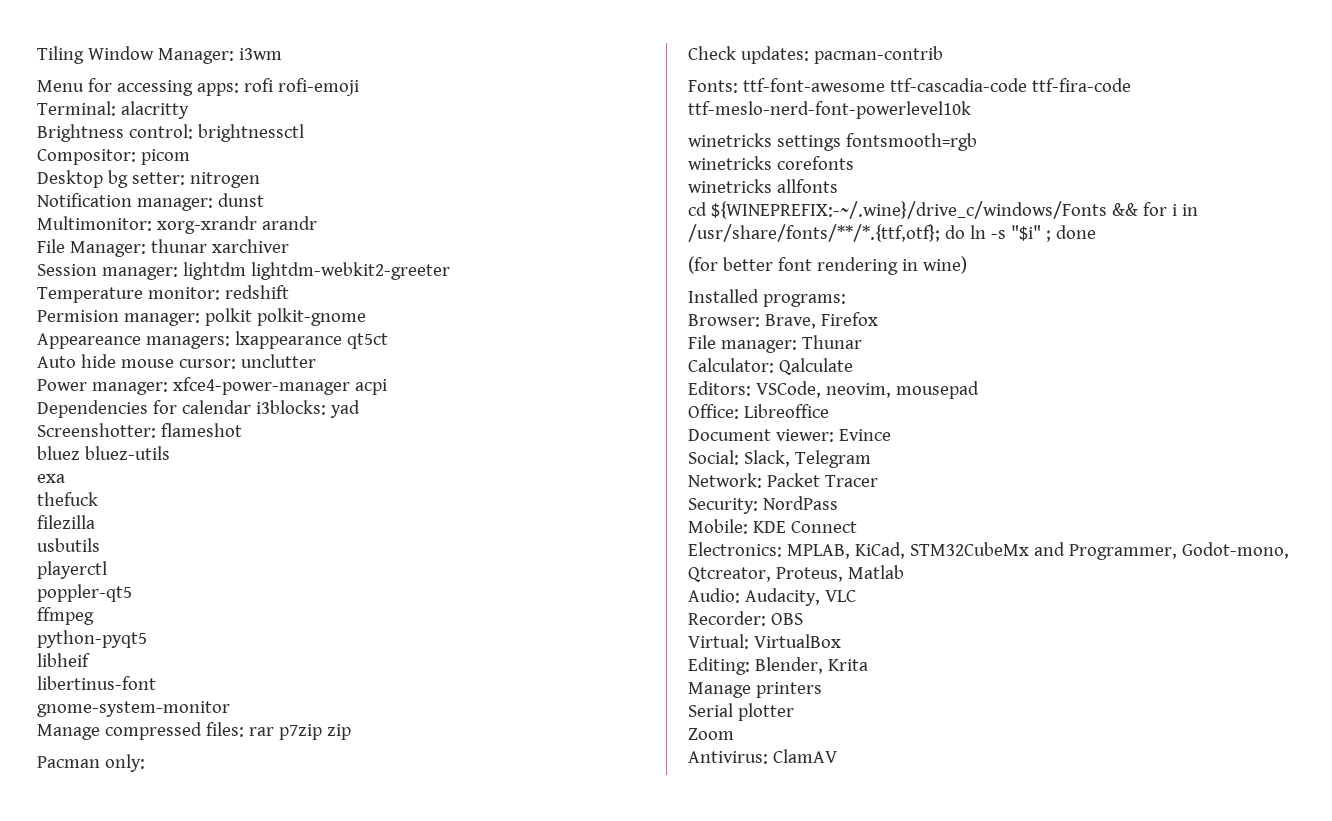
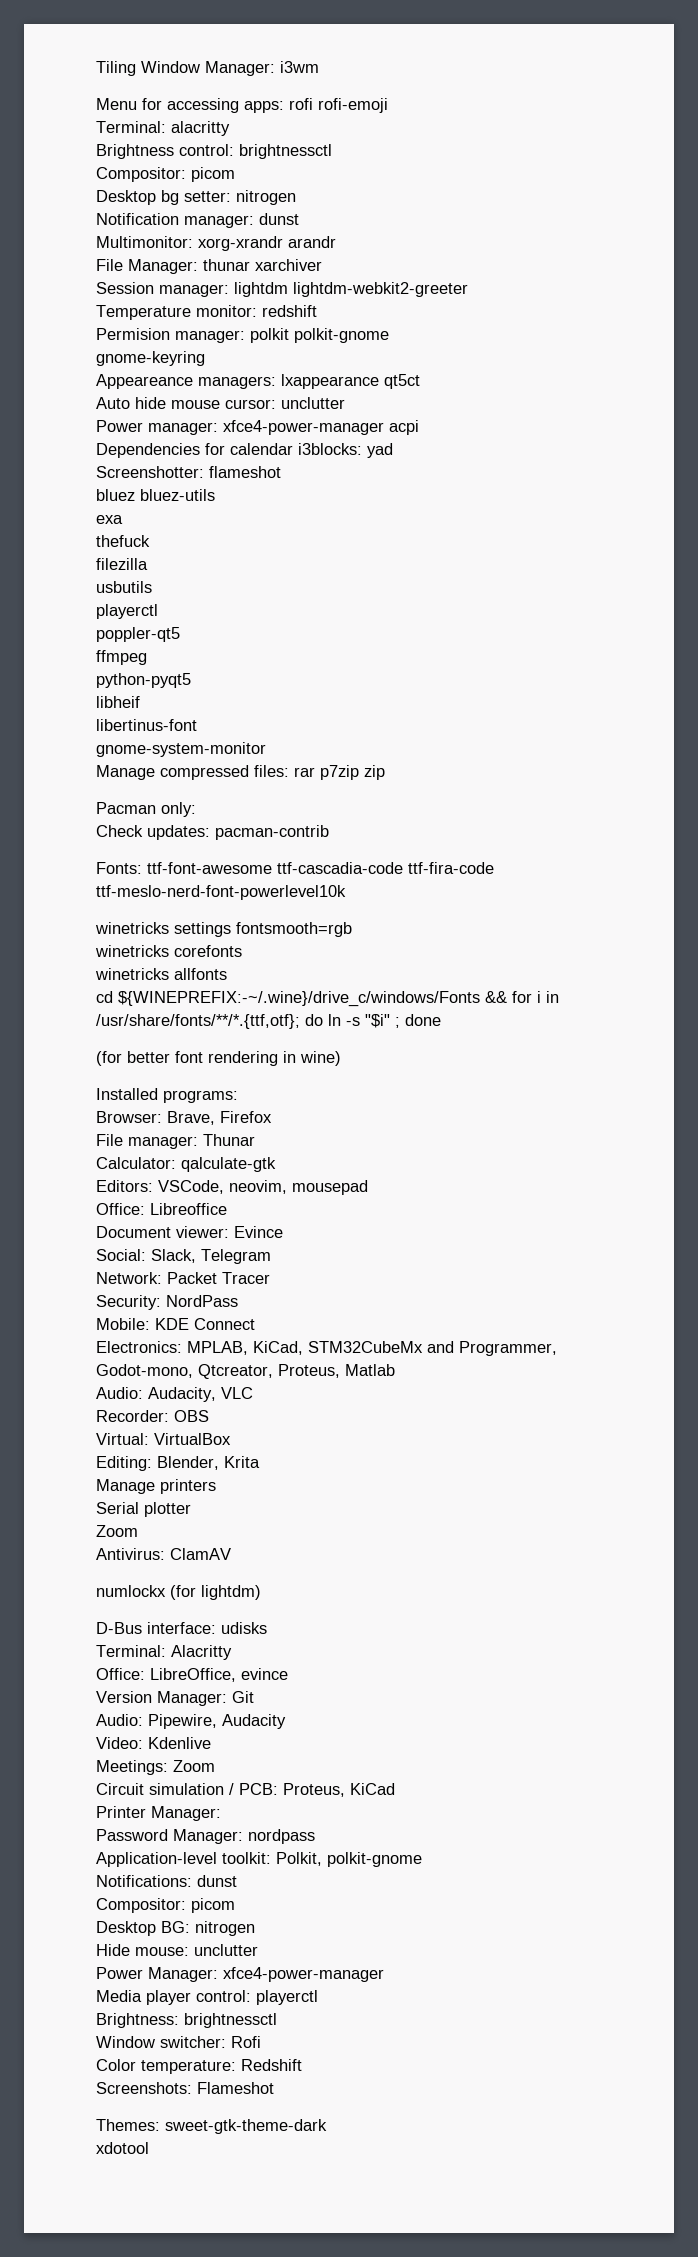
+ gnome-keyring
- Calculator: Qalculate
+ Calculator: qalculate-gtk
+ numlockx (for lightdm)
+ D-Bus interface: udisks
+ Terminal: Alacritty
+ Office: LibreOffice, evince
+ Version Manager: Git
+ Audio: Pipewire, Audacity
+ Video: Kdenlive
+ Meetings: Zoom
+ Circuit simulation / PCB: Proteus, KiCad
+ Printer Manager:
+ Password Manager: nordpass
+ Application-level toolkit: Polkit, polkit-gnome
+ Notifications: dunst
+ Compositor: picom
+ Desktop BG: nitrogen
+ Hide mouse: unclutter
+ Power Manager: xfce4-power-manager
+ Media player control: playerctl
+ Brightness: brightnessctl
+ Window switcher: Rofi
+ Color temperature: Redshift
+ Screenshots: Flameshot
+ Themes: sweet-gtk-theme-dark
+ xdotool

